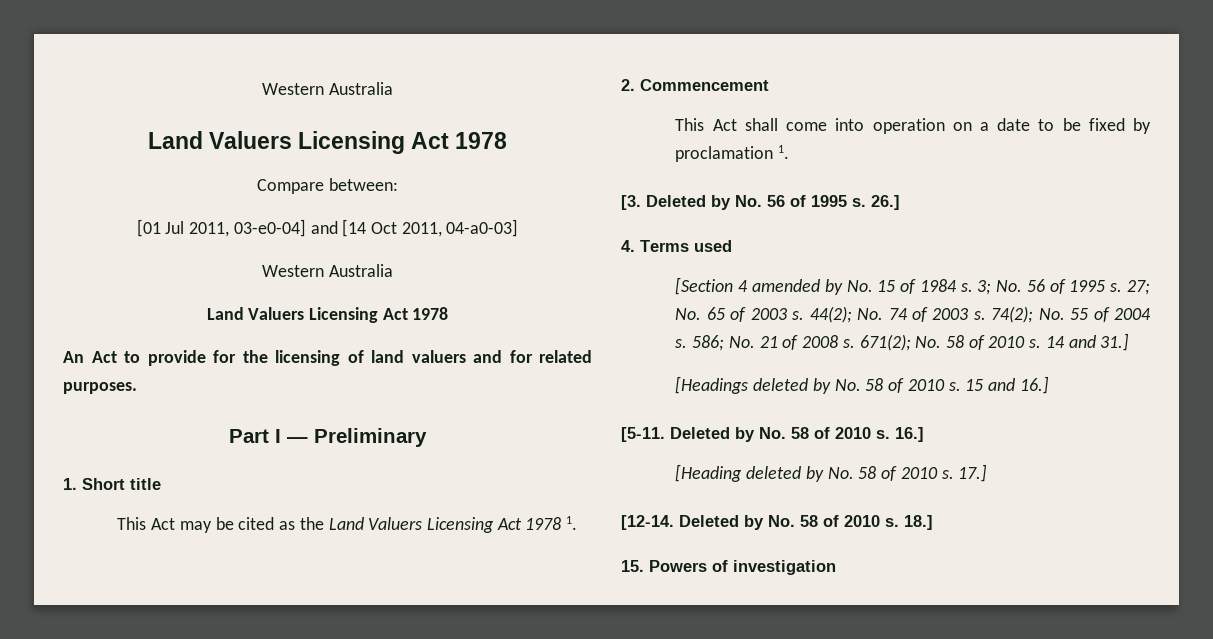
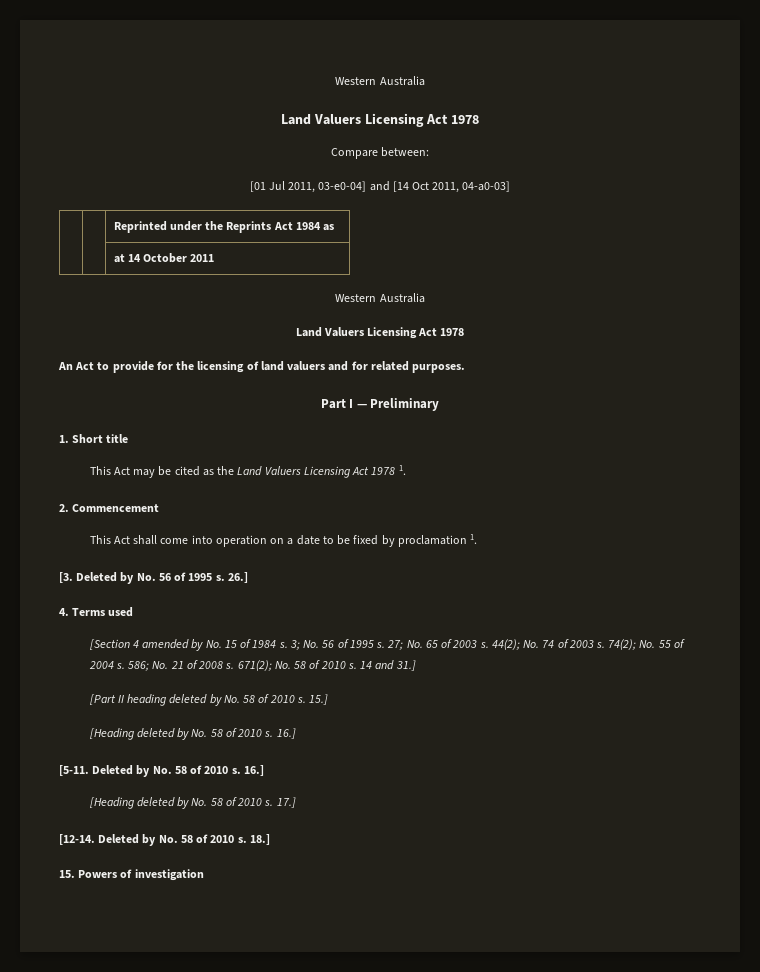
+ | | Reprinted under the Reprints Act 1984 as
+ | | at 14 October 2011
- [Headings deleted by No. 58 of 2010 s. 15 and 16.]
+ [Part II heading deleted by No. 58 of 2010 s. 15.]
+ [Heading deleted by No. 58 of 2010 s. 16.]

